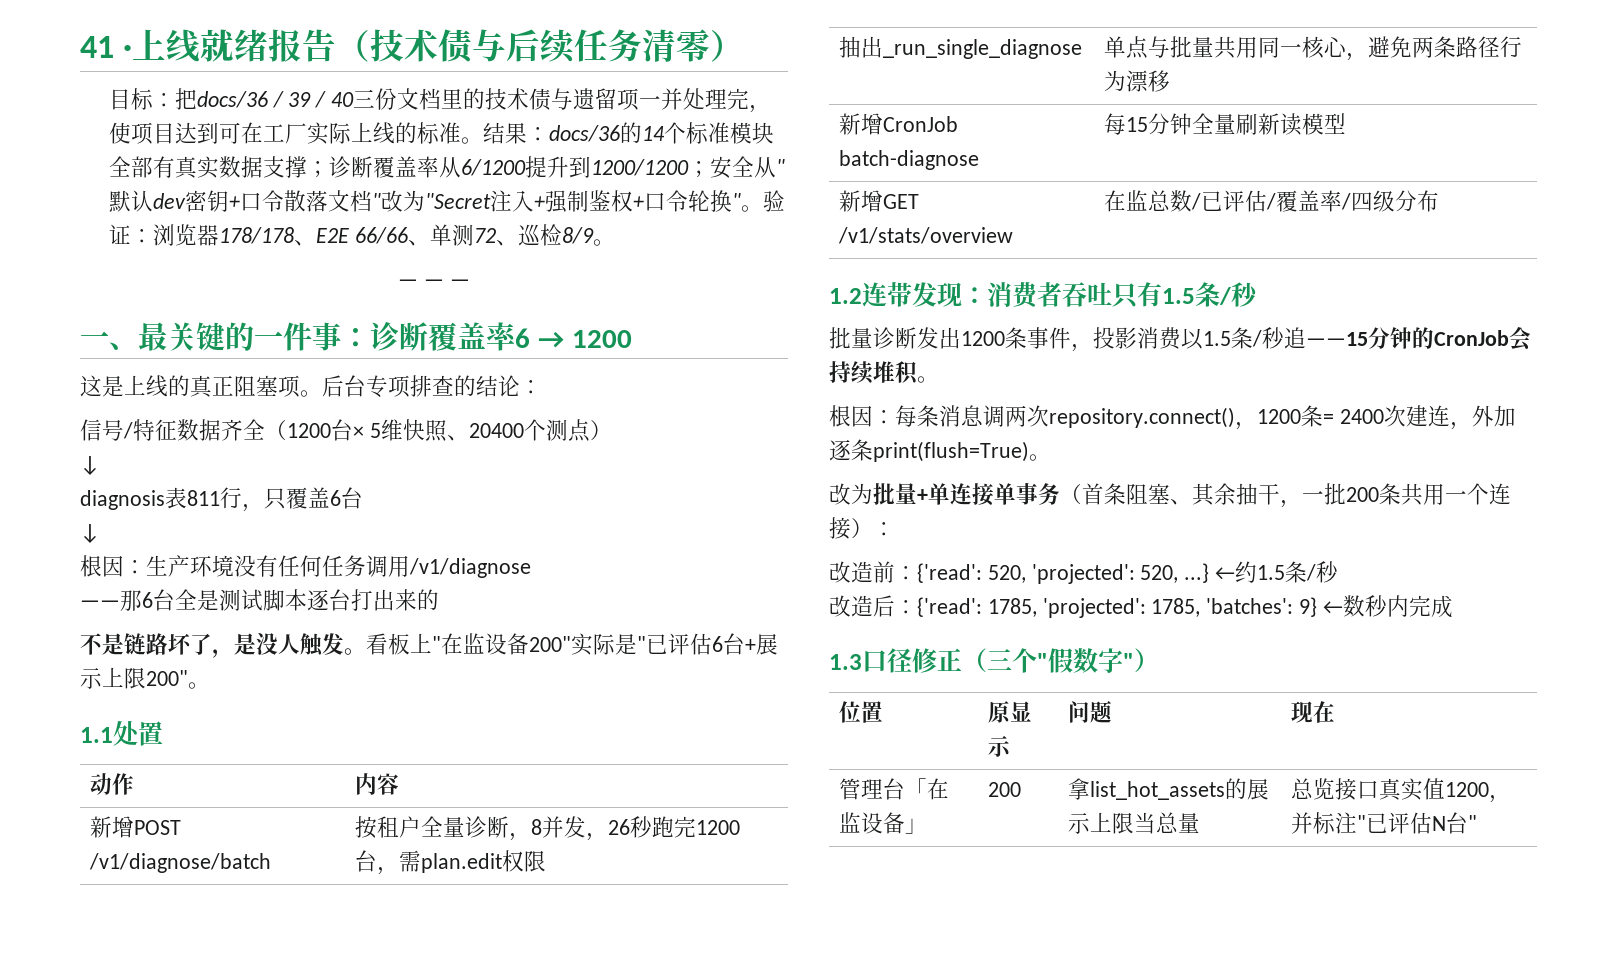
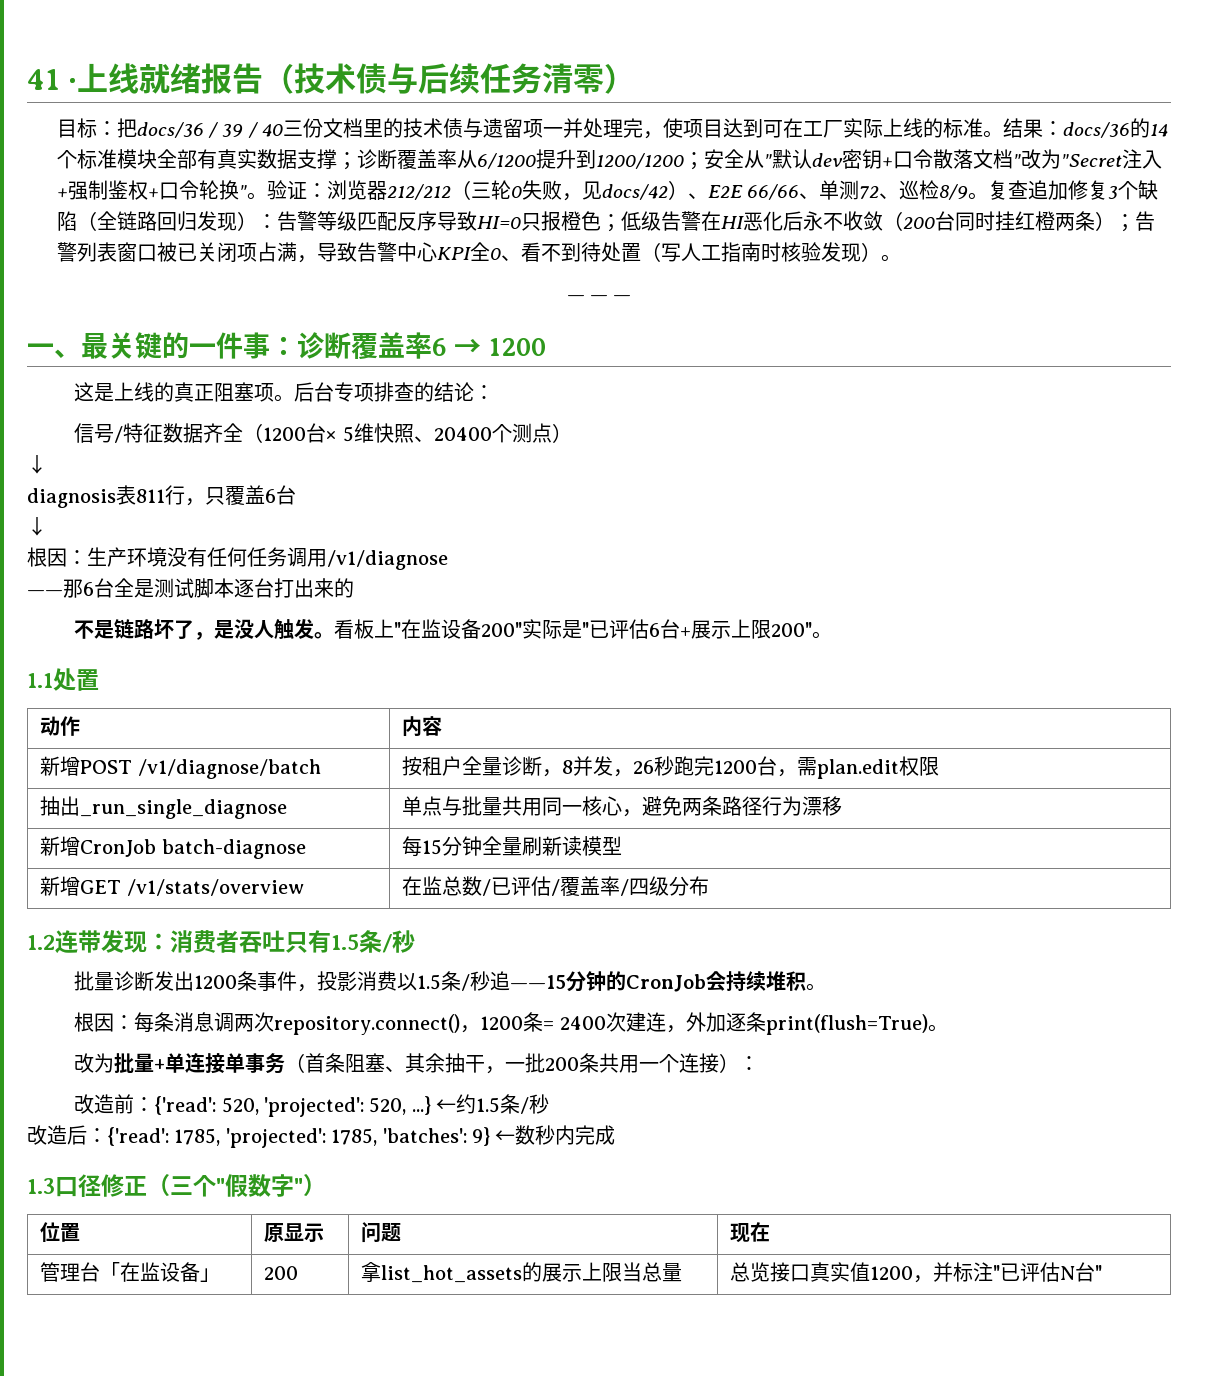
- 验证：浏览器178/178、E2E 66/66、单测72、巡检8/9。
+ 验证：浏览器212/212（三轮0失败，见docs/42）、E2E 66/66、单测72、巡检8/9。复查追加修复3个缺陷（全链路回归发现）：告警等级匹配反序导致HI=0只报橙色；低级告警在HI恶化后永不收敛（200台同时挂红橙两条）；告警列表窗口被已关闭项占满，导致告警中心KPI全0、看不到待处置（写人工指南时核验发现）。

